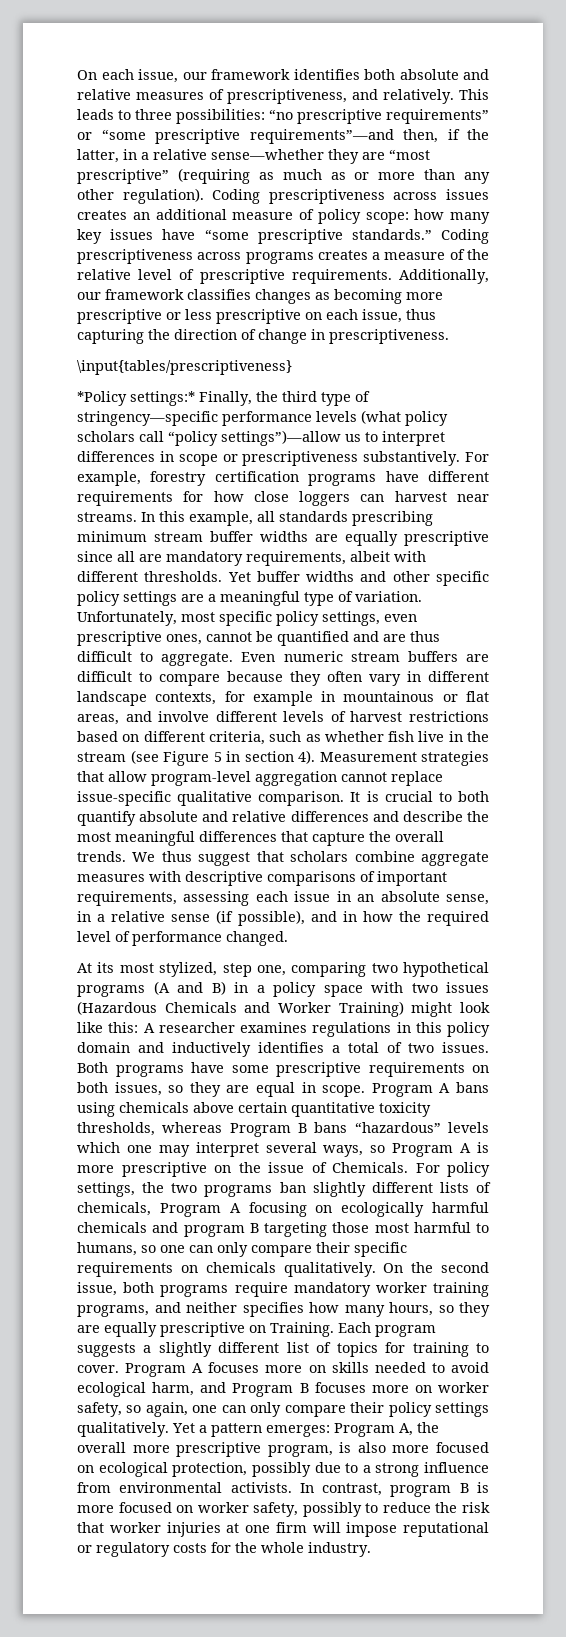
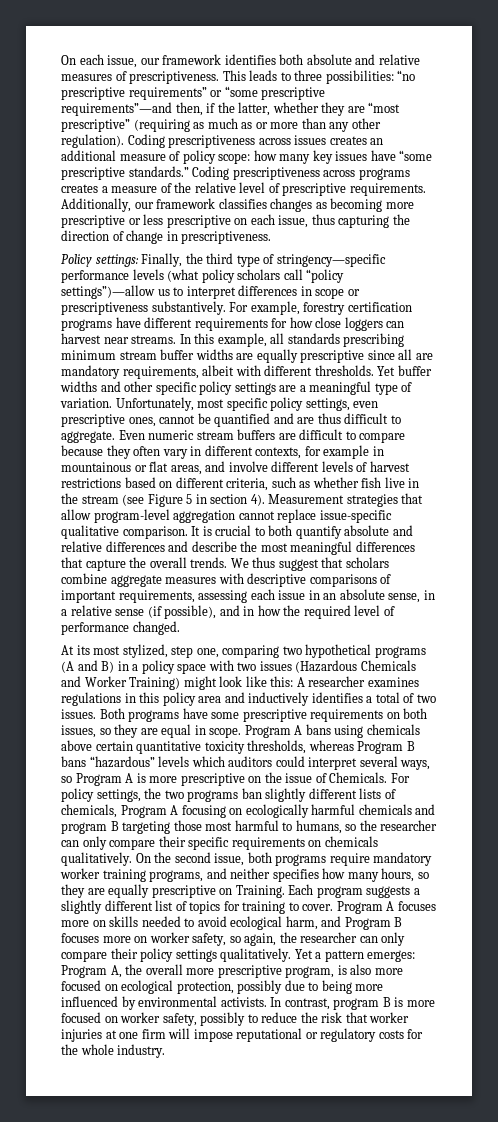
- On each issue, our framework identifies both absolute and relative measures of prescriptiveness, and relatively.
+ On each issue, our framework identifies both absolute and relative measures of prescriptiveness.
- This leads to three possibilities: “no prescriptive requirements” or “some prescriptive requirements”—and then, if the latter, in a relative sense—whether they are “most prescriptive” (requiring as much as or more than any other regulation).
+ This leads to three possibilities: “no prescriptive requirements” or “some prescriptive requirements”—and then, if the latter, whether they are “most prescriptive” (requiring as much as or more than any other regulation).
- \input{tables/prescriptiveness}
- *Policy settings:* Finally, the third type of stringency—specific performance levels (what policy scholars call “policy settings”)—allow us to interpret differences in scope or prescriptiveness substantively.
+ Policy settings: Finally, the third type of stringency—specific performance levels (what policy scholars call “policy settings”)—allow us to interpret differences in scope or prescriptiveness substantively.
- Even numeric stream buffers are difficult to compare because they often vary in different landscape contexts, for example in mountainous or flat areas, and involve different levels of harvest restrictions based on different criteria, such as whether fish live in the stream (see Figure 5 in section 4).
+ Even numeric stream buffers are difficult to compare because they often vary in different contexts, for example in mountainous or flat areas, and involve different levels of harvest restrictions based on different criteria, such as whether fish live in the stream (see Figure 5 in section 4).
- At its most stylized, step one, comparing two hypothetical programs (A and B) in a policy space with two issues (Hazardous Chemicals and Worker Training) might look like this: A researcher examines regulations in this policy domain and inductively identifies a total of two issues.
+ At its most stylized, step one, comparing two hypothetical programs (A and B) in a policy space with two issues (Hazardous Chemicals and Worker Training) might look like this: A researcher examines regulations in this policy area and inductively identifies a total of two issues.
- Program A bans using chemicals above certain quantitative toxicity thresholds, whereas Program B bans “hazardous” levels which one may interpret several ways, so Program A is more prescriptive on the issue of Chemicals.
+ Program A bans using chemicals above certain quantitative toxicity thresholds, whereas Program B bans “hazardous” levels which auditors could interpret several ways, so Program A is more prescriptive on the issue of Chemicals.
- For policy settings, the two programs ban slightly different lists of chemicals, Program A focusing on ecologically harmful chemicals and program B targeting those most harmful to humans, so one can only compare their specific requirements on chemicals qualitatively.
+ For policy settings, the two programs ban slightly different lists of chemicals, Program A focusing on ecologically harmful chemicals and program B targeting those most harmful to humans, so the researcher can only compare their specific requirements on chemicals qualitatively.
- Program A focuses more on skills needed to avoid ecological harm, and Program B focuses more on worker safety, so again, one can only compare their policy settings qualitatively.
+ Program A focuses more on skills needed to avoid ecological harm, and Program B focuses more on worker safety, so again, the researcher can only compare their policy settings qualitatively.
- Yet a pattern emerges: Program A, the overall more prescriptive program, is also more focused on ecological protection, possibly due to a strong influence from environmental activists.
+ Yet a pattern emerges: Program A, the overall more prescriptive program, is also more focused on ecological protection, possibly due to being more influenced by environmental activists.

